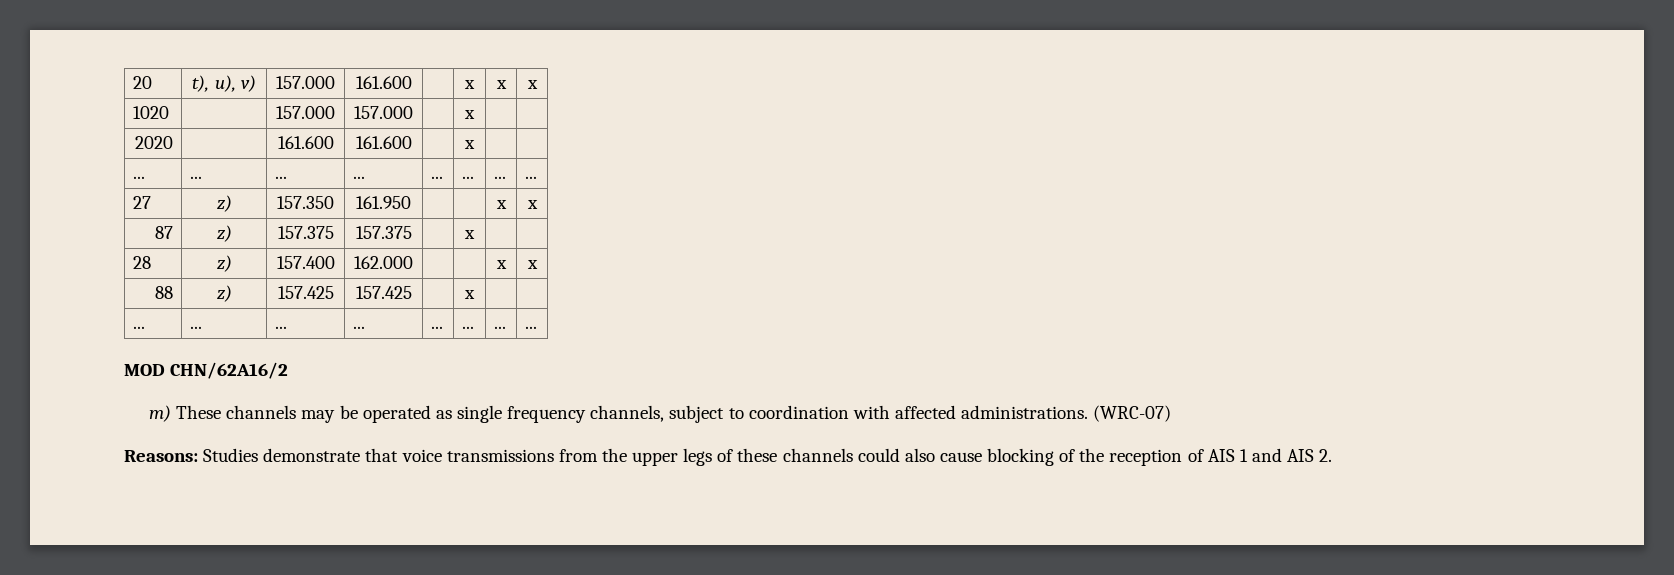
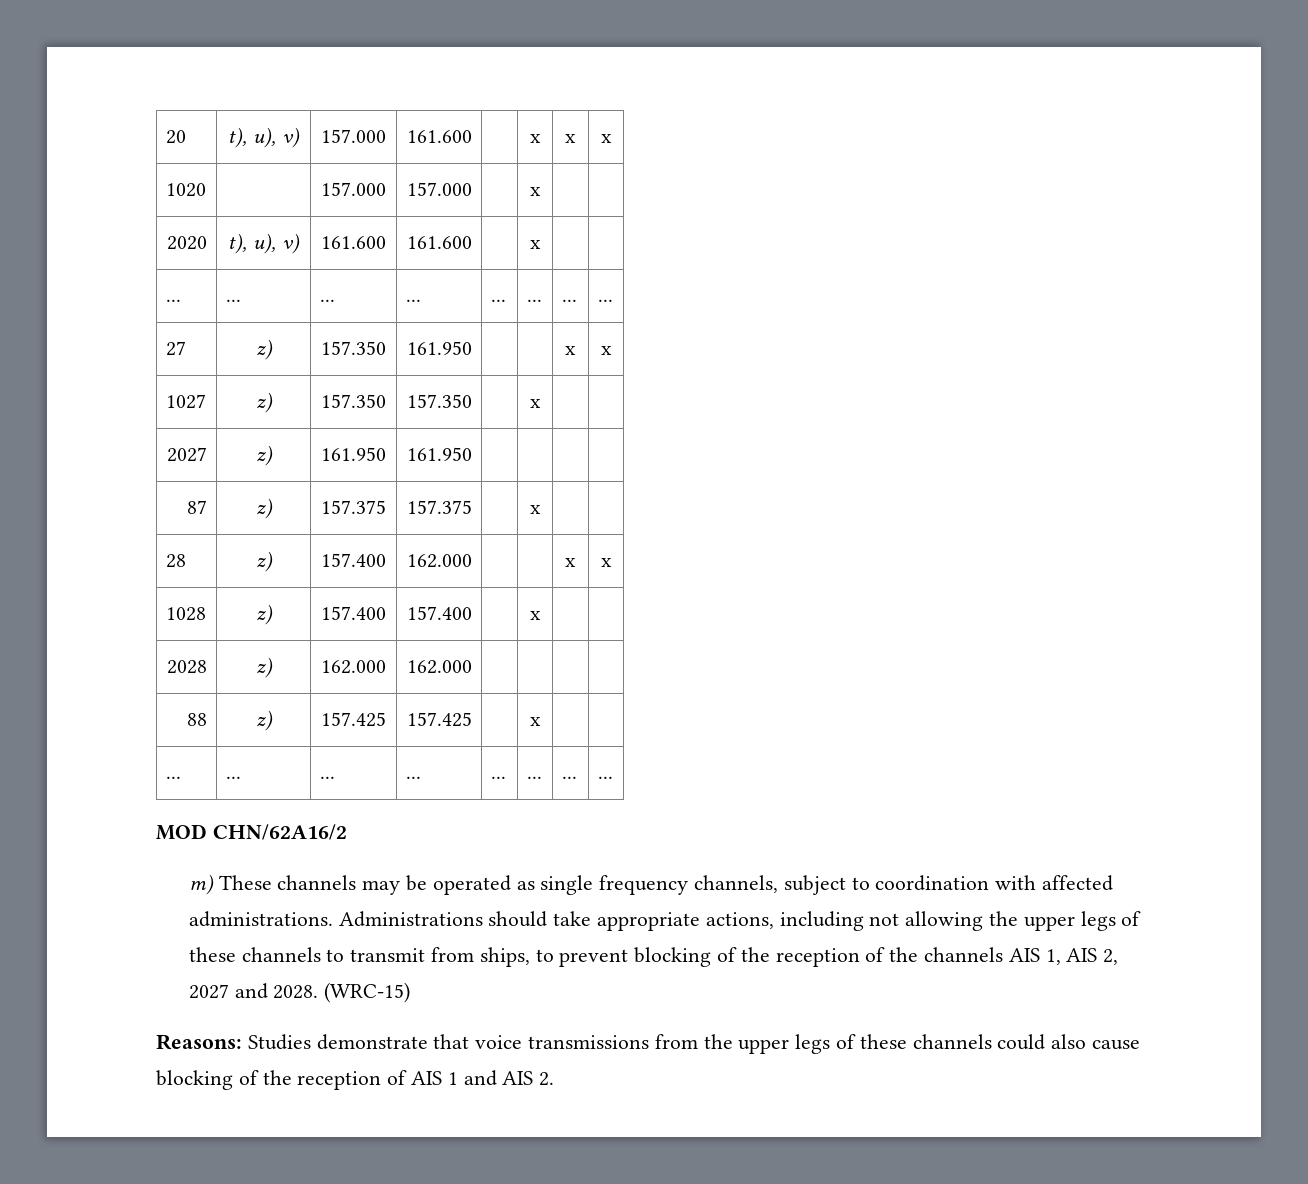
- 2020 | | 161.600 | 161.600 | | x | |
+ 2020 | t), u), v) | 161.600 | 161.600 | | x | |
+ 1027 | z) | 157.350 | 157.350 | | x | |
+ 2027 | z) | 161.950 | 161.950 | | | |
+ 1028 | z) | 157.400 | 157.400 | | x | |
+ 2028 | z) | 162.000 | 162.000 | | | |
- (WRC-07)
+ Administrations should take appropriate actions, including not allowing the upper legs of these channels to transmit from ships, to prevent blocking of the reception of the channels AIS 1, AIS 2, 2027 and 2028. (WRC-15)

